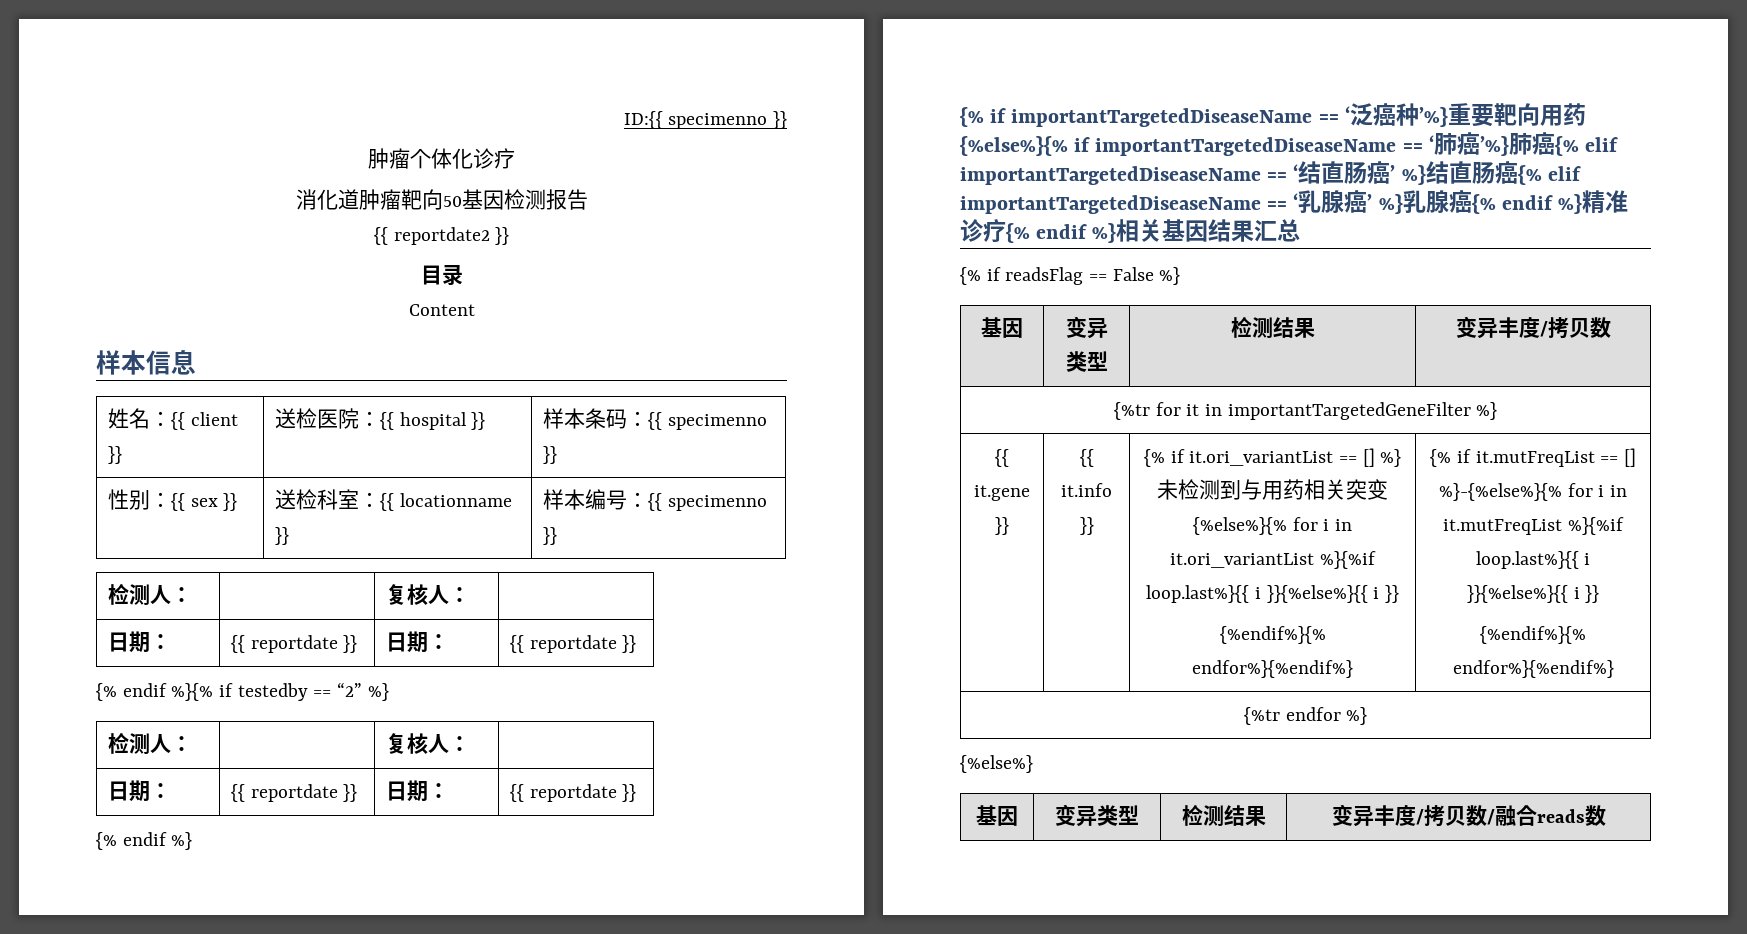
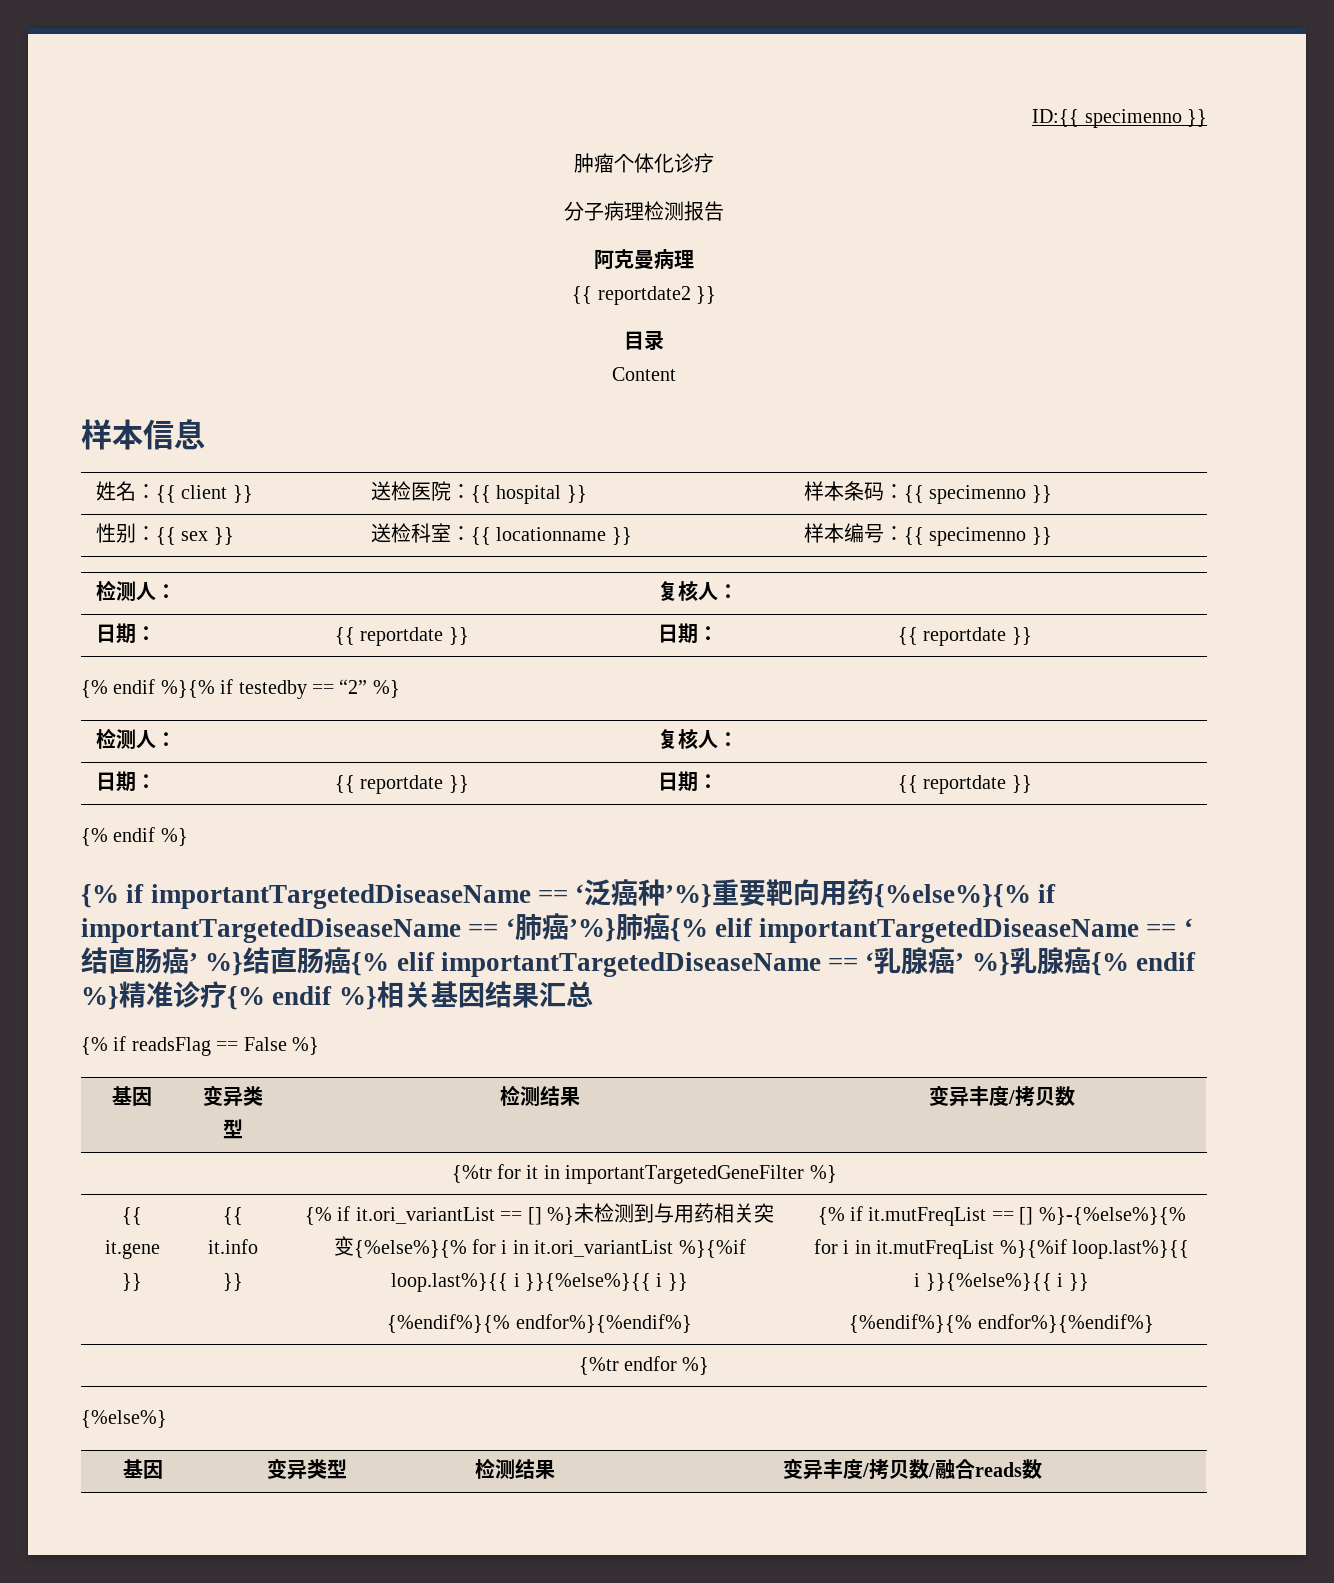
- 消化道肿瘤靶向50基因检测报告
+ 分子病理检测报告
+ 阿克曼病理

